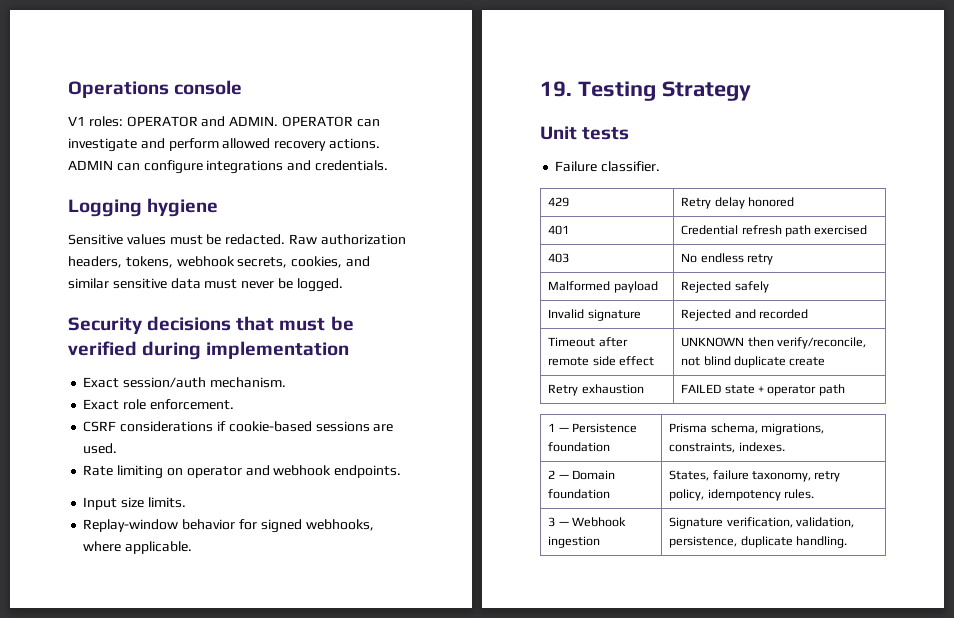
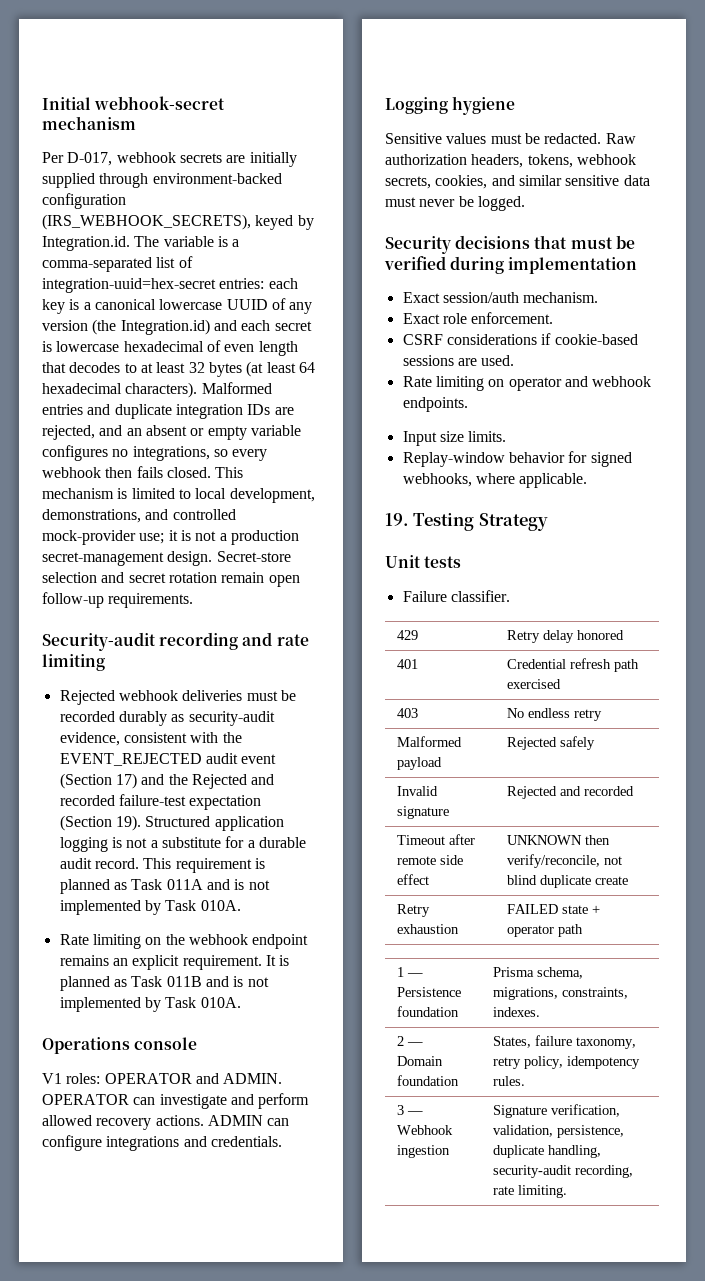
+ Initial webhook-secret mechanism
+ Per D-017, webhook secrets are initially supplied through environment-backed configuration (IRS_WEBHOOK_SECRETS), keyed by Integration.id. The variable is a comma-separated list of integration-uuid=hex-secret entries: each key is a canonical lowercase UUID of any version (the Integration.id) and each secret is lowercase hexadecimal of even length that decodes to at least 32 bytes (at least 64 hexadecimal characters). Malformed entries and duplicate integration IDs are rejected, and an absent or empty variable configures no integrations, so every webhook then fails closed. This mechanism is limited to local development, demonstrations, and controlled mock-provider use; it is not a production secret-management design. Secret-store selection and secret rotation remain open follow-up requirements.
+ Security-audit recording and rate limiting
+ Rejected webhook deliveries must be recorded durably as security-audit evidence, consistent with the EVENT_REJECTED audit event (Section 17) and the Rejected and recorded failure-test expectation (Section 19). Structured application logging is not a substitute for a durable audit record. This requirement is planned as Task 011A and is not implemented by Task 010A.
+ Rate limiting on the webhook endpoint remains an explicit requirement. It is planned as Task 011B and is not implemented by Task 010A.
- 3 — Webhook ingestion | Signature verification, validation, persistence, duplicate handling.
+ 3 — Webhook ingestion | Signature verification, validation, persistence, duplicate handling, security-audit recording, rate limiting.

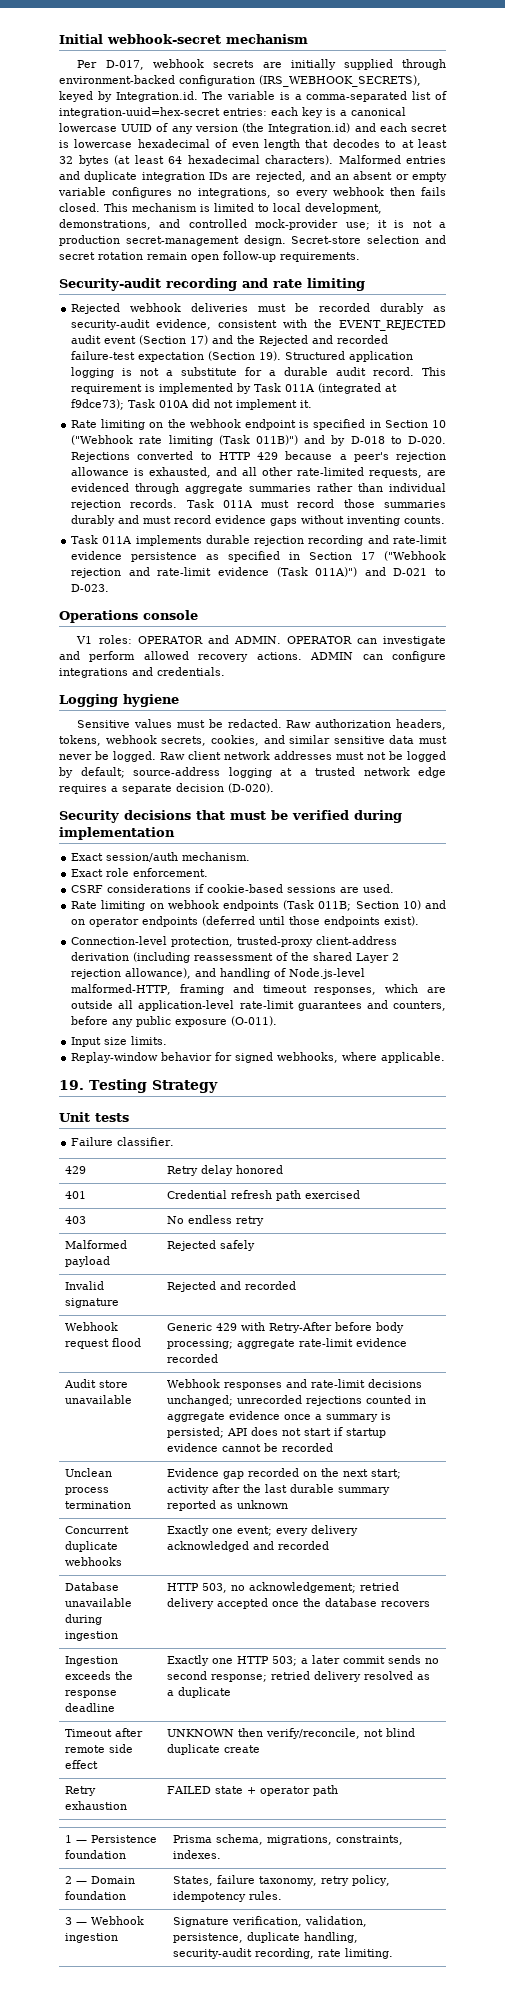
- This requirement is planned as Task 011A and is not implemented by Task 010A.
+ This requirement is implemented by Task 011A (integrated at f9dce73); Task 010A did not implement it.
- Rate limiting on the webhook endpoint remains an explicit requirement. It is planned as Task 011B and is not implemented by Task 010A.
+ Rate limiting on the webhook endpoint is specified in Section 10 ("Webhook rate limiting (Task 011B)") and by D-018 to D-020. Rejections converted to HTTP 429 because a peer's rejection allowance is exhausted, and all other rate-limited requests, are evidenced through aggregate summaries rather than individual rejection records. Task 011A must record those summaries durably and must record evidence gaps without inventing counts.
+ Task 011A implements durable rejection recording and rate-limit evidence persistence as specified in Section 17 ("Webhook rejection and rate-limit evidence (Task 011A)") and D-021 to D-023.
+ Raw client network addresses must not be logged by default; source-address logging at a trusted network edge requires a separate decision (D-020).
- Rate limiting on operator and webhook endpoints.
+ Rate limiting on webhook endpoints (Task 011B; Section 10) and on operator endpoints (deferred until those endpoints exist).
+ Connection-level protection, trusted-proxy client-address derivation (including reassessment of the shared Layer 2 rejection allowance), and handling of Node.js-level malformed-HTTP, framing and timeout responses, which are outside all application-level rate-limit guarantees and counters, before any public exposure (O-011).
+ Webhook request flood | Generic 429 with Retry-After before body processing; aggregate rate-limit evidence recorded
+ Audit store unavailable | Webhook responses and rate-limit decisions unchanged; unrecorded rejections counted in aggregate evidence once a summary is persisted; API does not start if startup evidence cannot be recorded
+ Unclean process termination | Evidence gap recorded on the next start; activity after the last durable summary reported as unknown
+ Concurrent duplicate webhooks | Exactly one event; every delivery acknowledged and recorded
+ Database unavailable during ingestion | HTTP 503, no acknowledgement; retried delivery accepted once the database recovers
+ Ingestion exceeds the response deadline | Exactly one HTTP 503; a later commit sends no second response; retried delivery resolved as a duplicate

